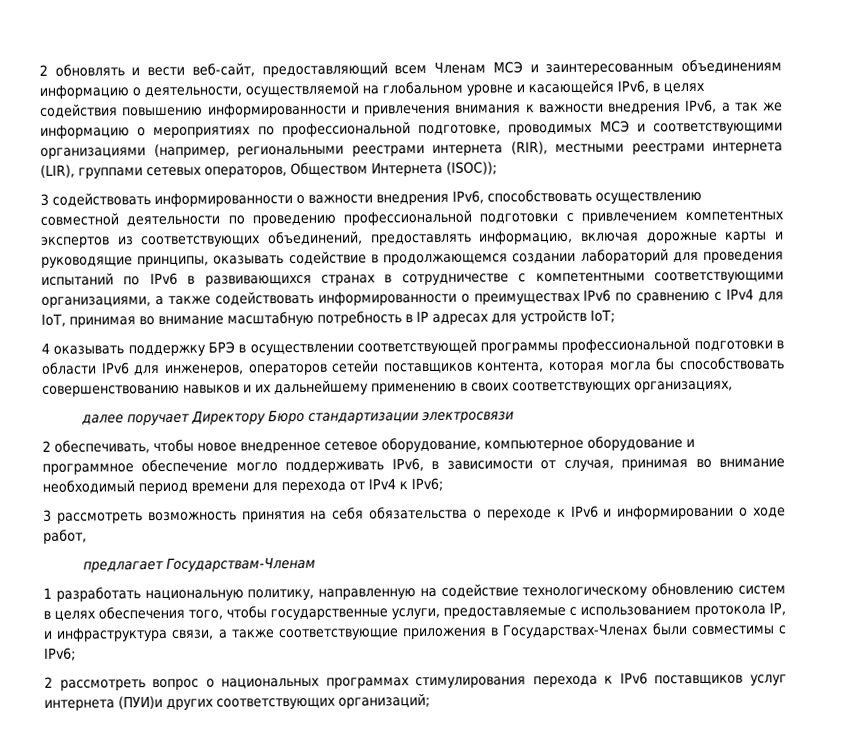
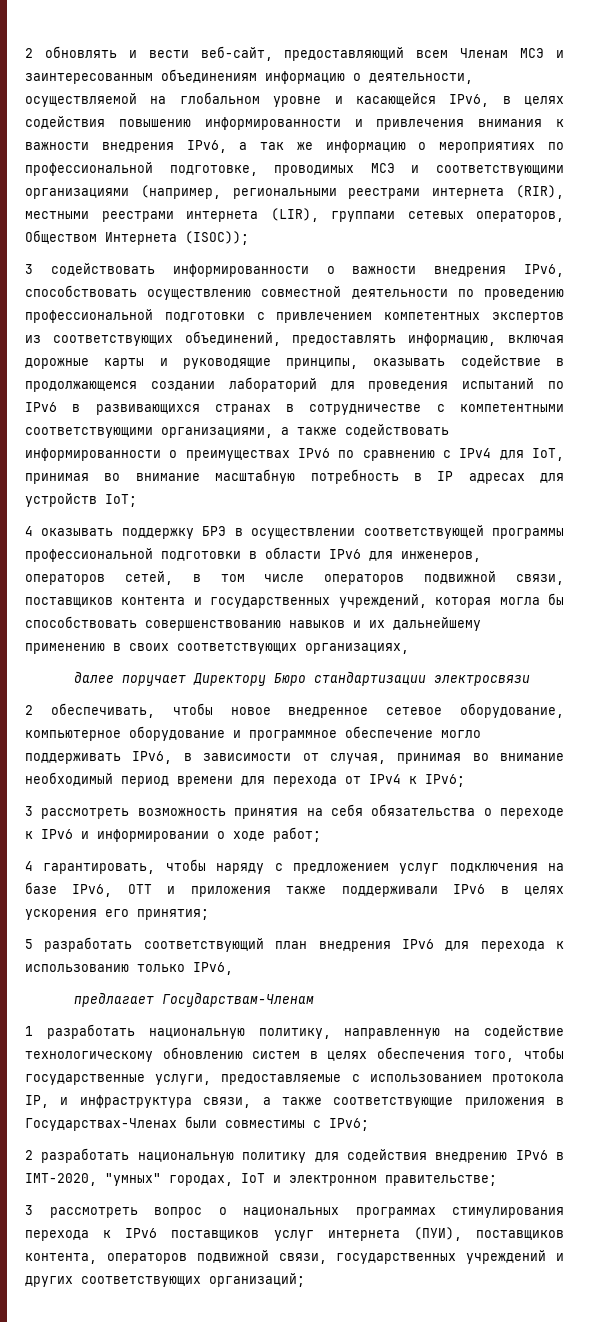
- 4 оказывать поддержку БРЭ в осуществлении соответствующей программы профессиональной подготовки в области IPv6 для инженеров, операторов сетейи поставщиков контента, которая могла бы способствовать совершенствованию навыков и их дальнейшему применению в своих соответствующих организациях,
+ 4 оказывать поддержку БРЭ в осуществлении соответствующей программы профессиональной подготовки в области IPv6 для инженеров, операторов сетей, в том числе операторов подвижной связи, поставщиков контента и государственных учреждений, которая могла бы способствовать совершенствованию навыков и их дальнейшему применению в своих соответствующих организациях,
- 3 рассмотреть возможность принятия на себя обязательства о переходе к IPv6 и информировании о ходе работ,
+ 3 рассмотреть возможность принятия на себя обязательства о переходе к IPv6 и информировании о ходе работ;
+ 4 гарантировать, чтобы наряду с предложением услуг подключения на базе IPv6, OTT и приложения также поддерживали IPv6 в целях ускорения его принятия;
+ 5 разработать соответствующий план внедрения IPv6 для перехода к использованию только IPv6,
- 2 рассмотреть вопрос о национальных программах стимулирования перехода к IPv6 поставщиков услуг интернета (ПУИ)и других соответствующих организаций;
+ 2 разработать национальную политику для содействия внедрению IPv6 в IMT-2020, "умных" городах, IoT и электронном правительстве;
+ 3 рассмотреть вопрос о национальных программах стимулирования перехода к IPv6 поставщиков услуг интернета (ПУИ), поставщиков контента, операторов подвижной связи, государственных учреждений и других соответствующих организаций;

